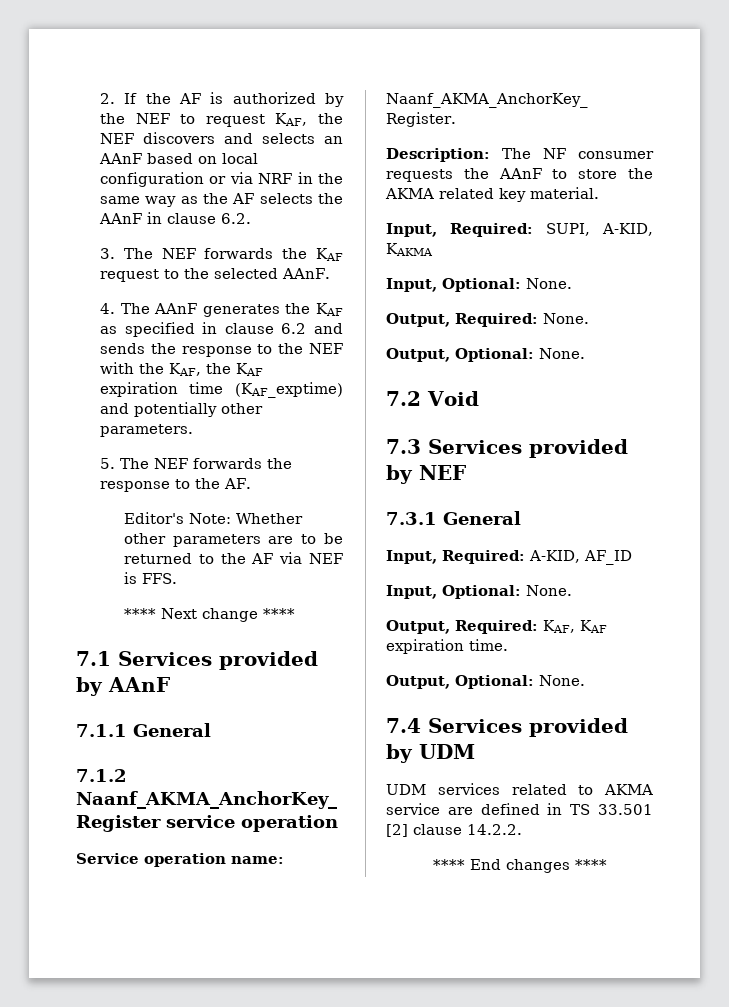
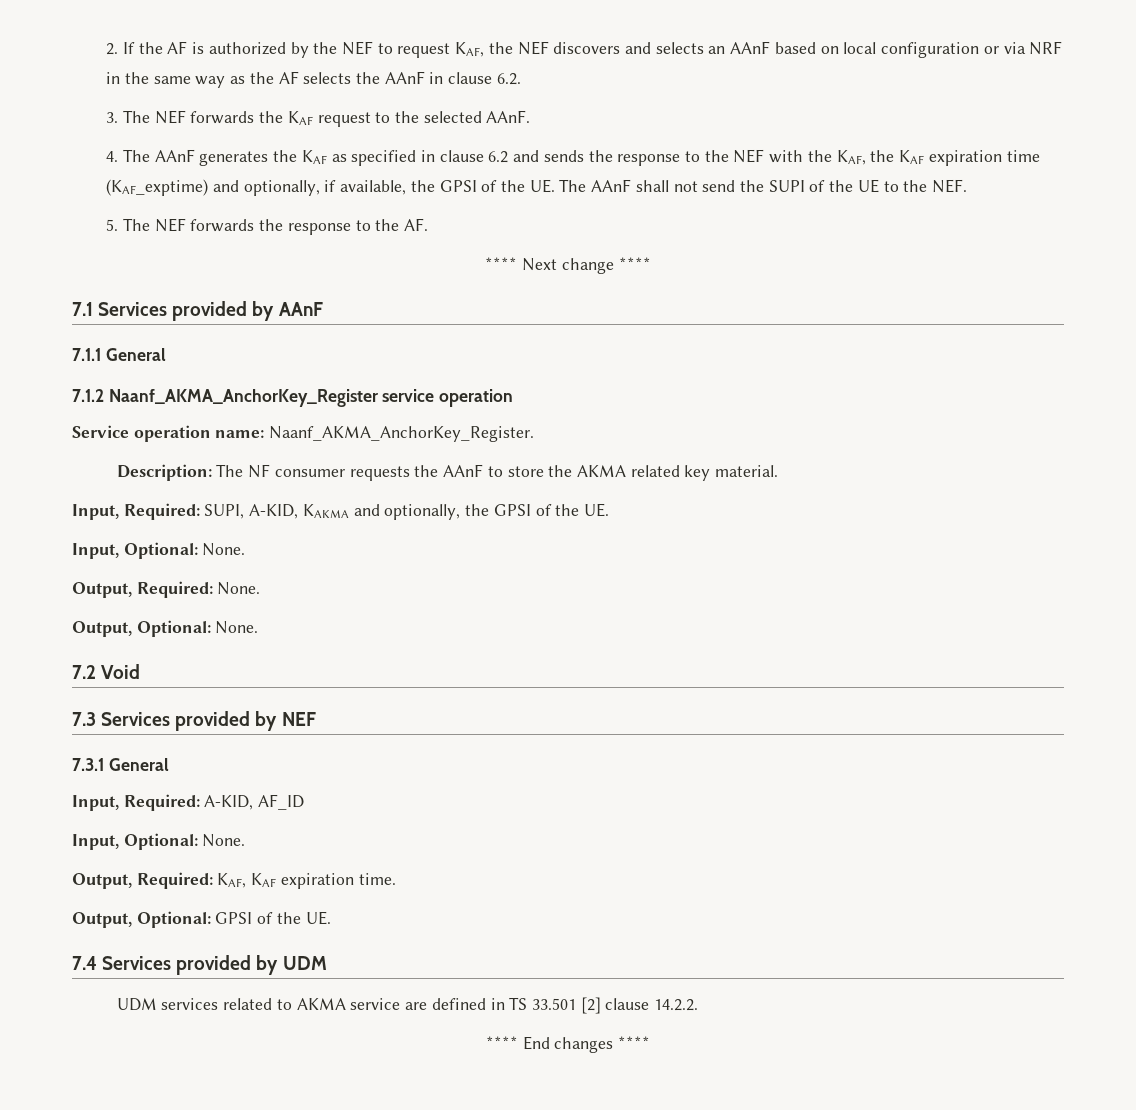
- 4. The AAnF generates the KAF as specified in clause 6.2 and sends the response to the NEF with the KAF, the KAF expiration time (KAF_exptime) and potentially other parameters.
+ 4. The AAnF generates the KAF as specified in clause 6.2 and sends the response to the NEF with the KAF, the KAF expiration time (KAF_exptime) and optionally, if available, the GPSI of the UE. The AAnF shall not send the SUPI of the UE to the NEF.
- Editor's Note: Whether other parameters are to be returned to the AF via NEF is FFS.
- Input, Required: SUPI, A-KID, KAKMA
+ Input, Required: SUPI, A-KID, KAKMA and optionally, the GPSI of the UE.
  Output, Required: KAF, KAF expiration time.
- Output, Optional: None.
+ Output, Optional: GPSI of the UE.

